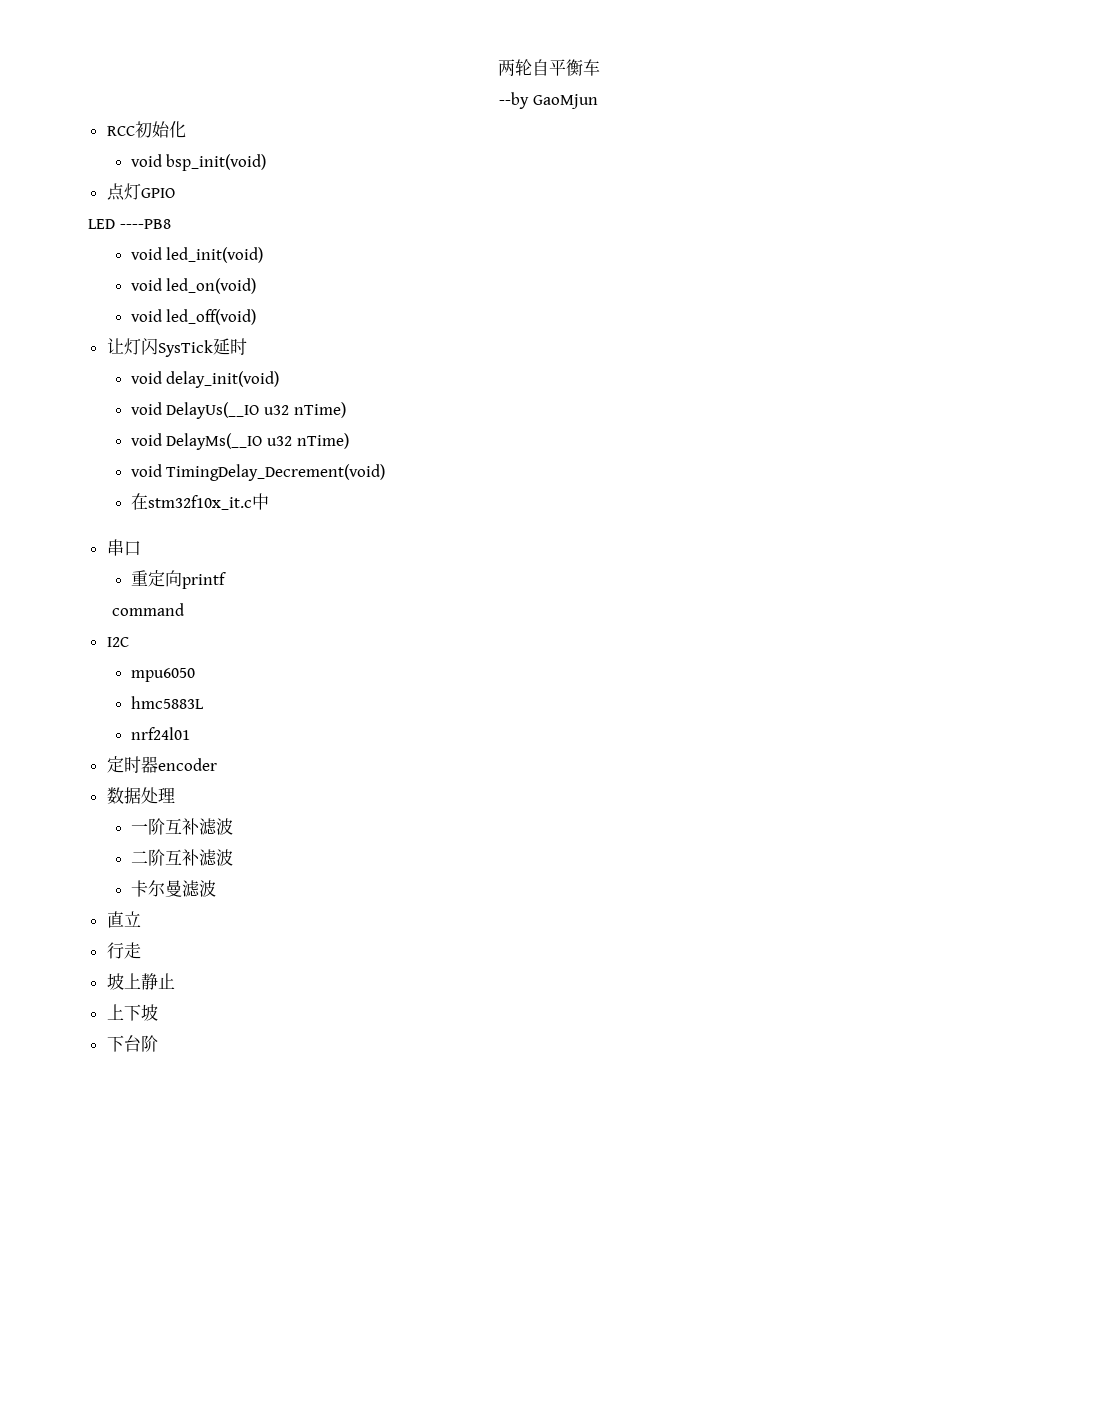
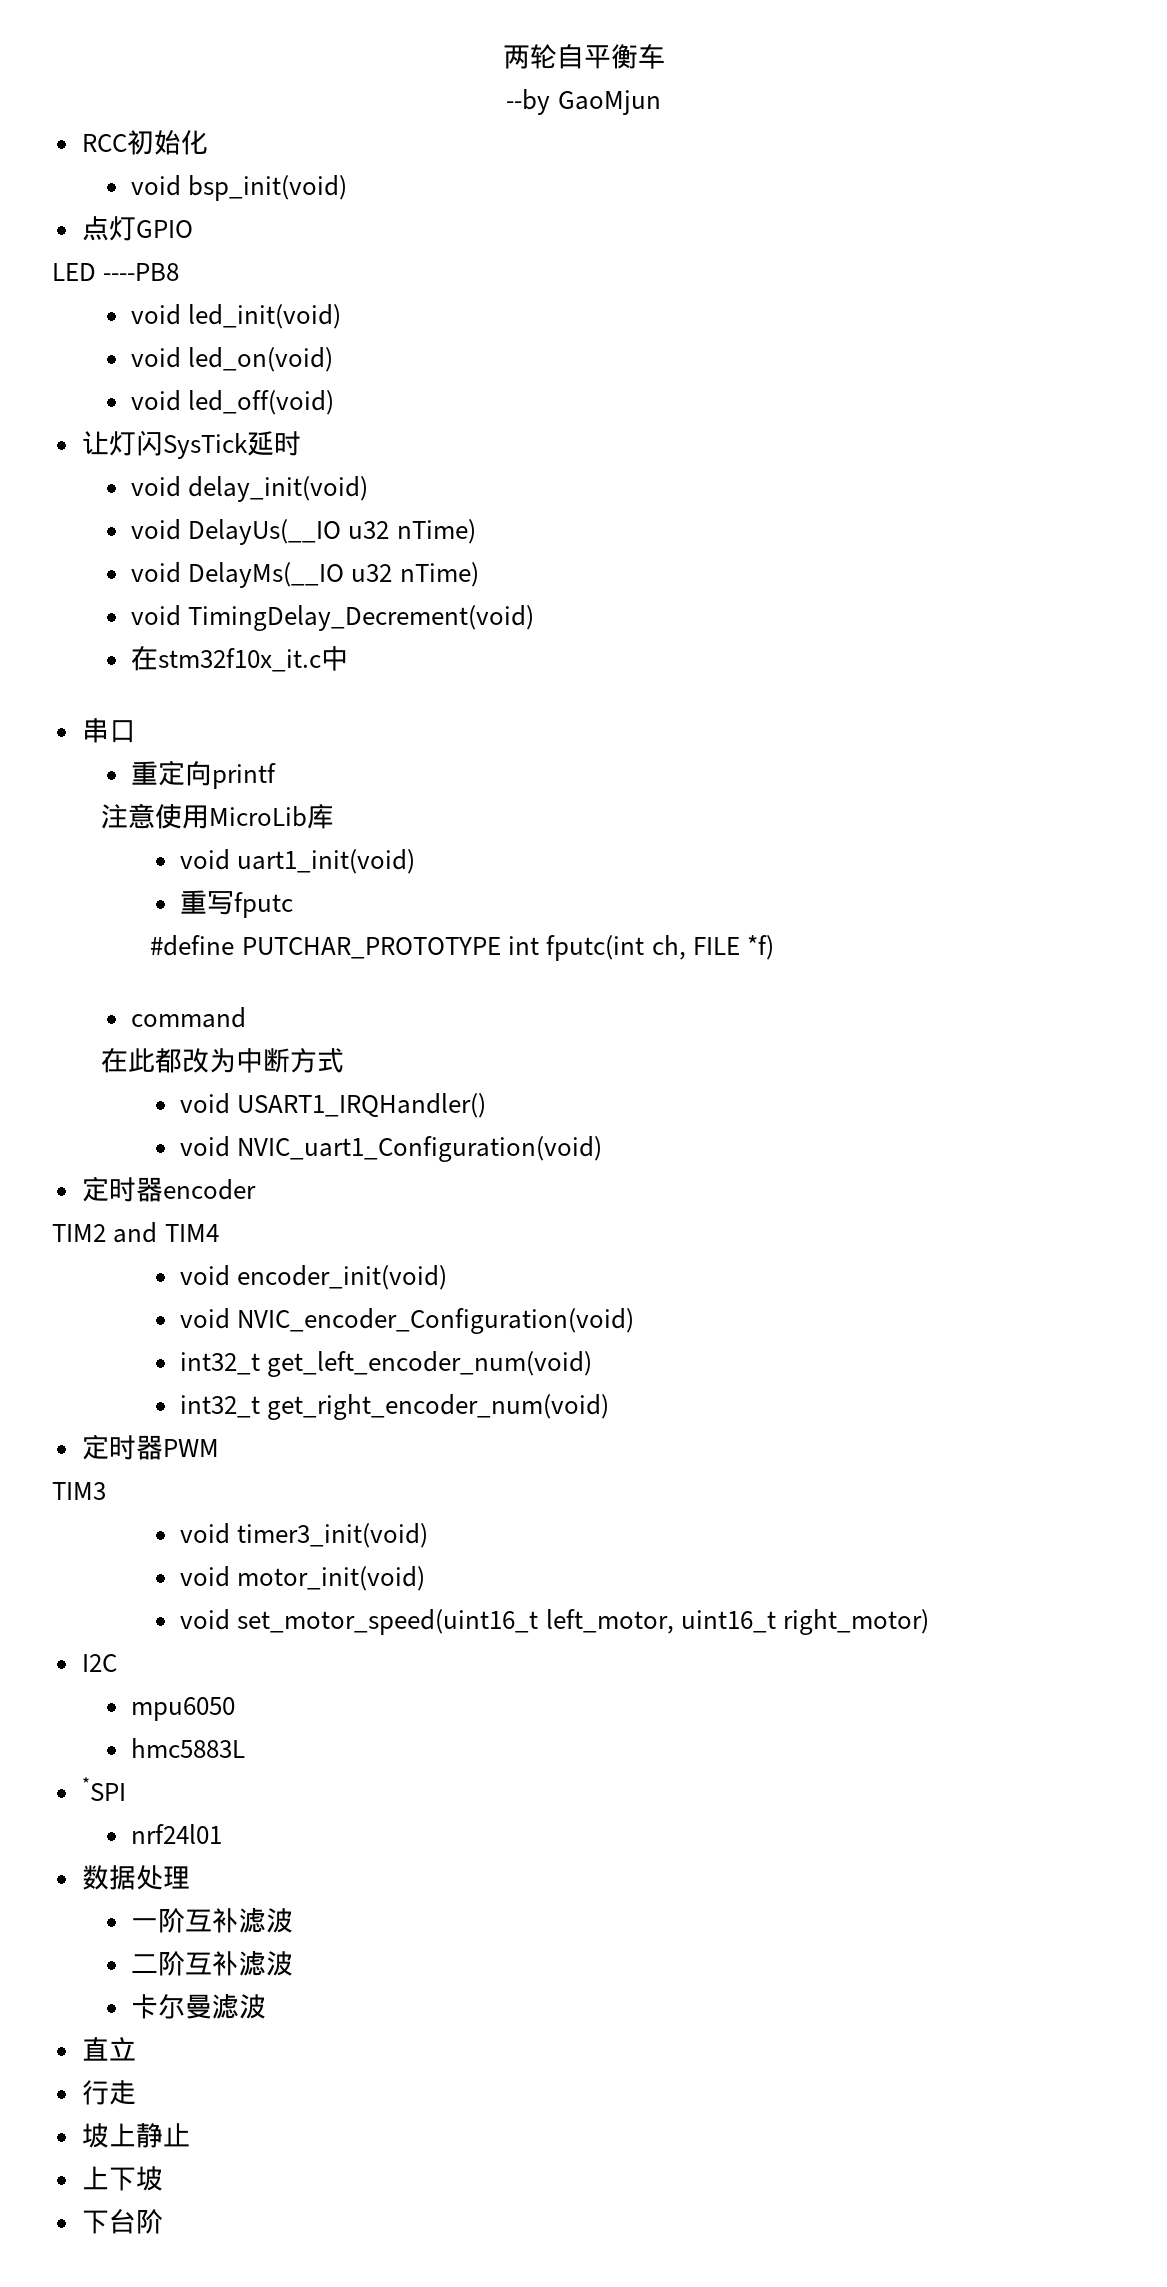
+ 注意使用MicroLib库
+ void uart1_init(void)
+ 重写fputc
+ #define PUTCHAR_PROTOTYPE int fputc(int ch, FILE *f)
  command
+ 在此都改为中断方式
+ void USART1_IRQHandler()
+ void NVIC_uart1_Configuration(void)
+ 定时器encoder
+ TIM2 and TIM4
+ void encoder_init(void)
+ void NVIC_encoder_Configuration(void)
+ int32_t get_left_encoder_num(void)
+ int32_t get_right_encoder_num(void)
+ 定时器PWM
+ TIM3
+ void timer3_init(void)
+ void motor_init(void)
+ void set_motor_speed(uint16_t left_motor, uint16_t right_motor)
+ *SPI
- 定时器encoder

